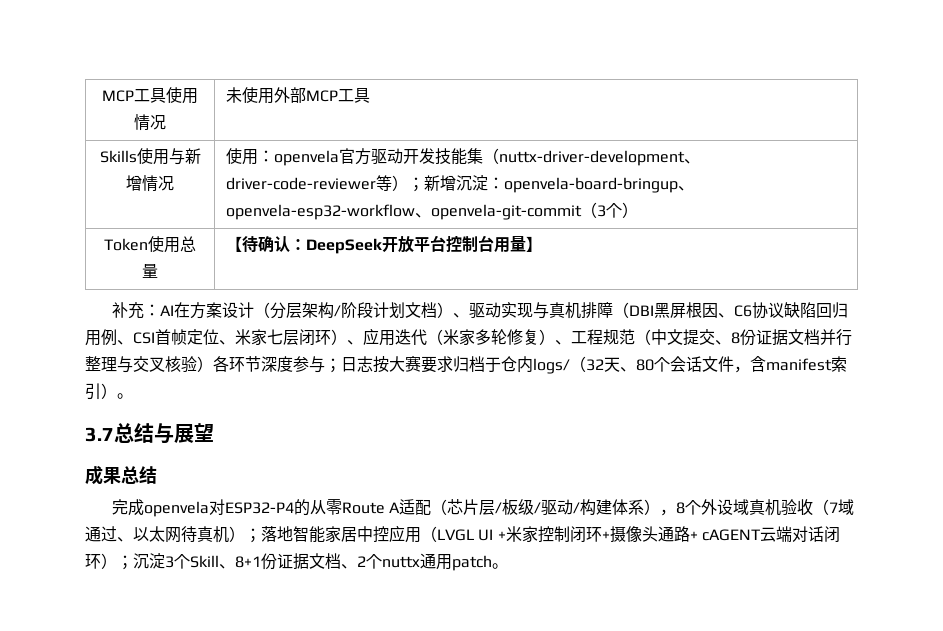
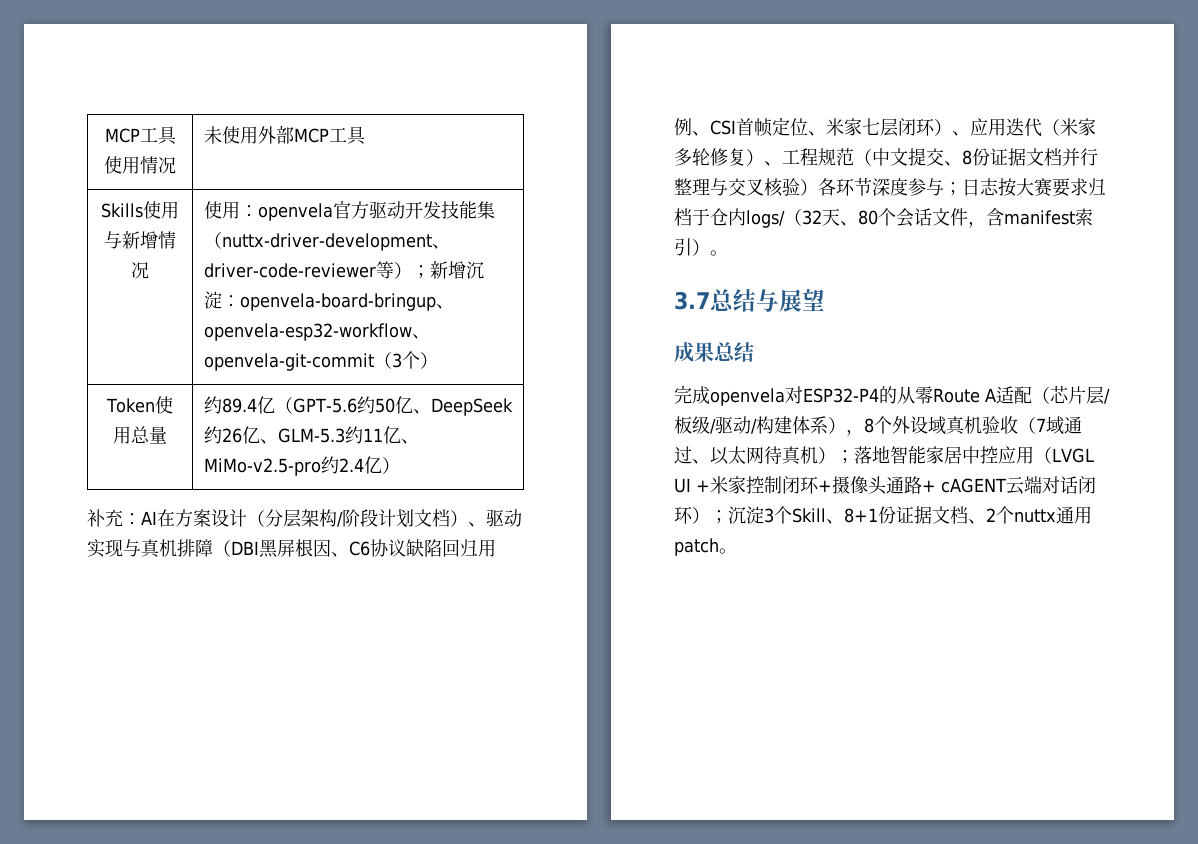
- Token使用总量 | 【待确认：DeepSeek开放平台控制台用量】
+ Token使用总量 | 约89.4亿（GPT-5.6约50亿、DeepSeek约26亿、GLM-5.3约11亿、MiMo-v2.5-pro约2.4亿）

